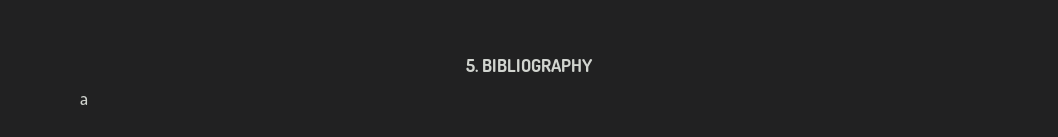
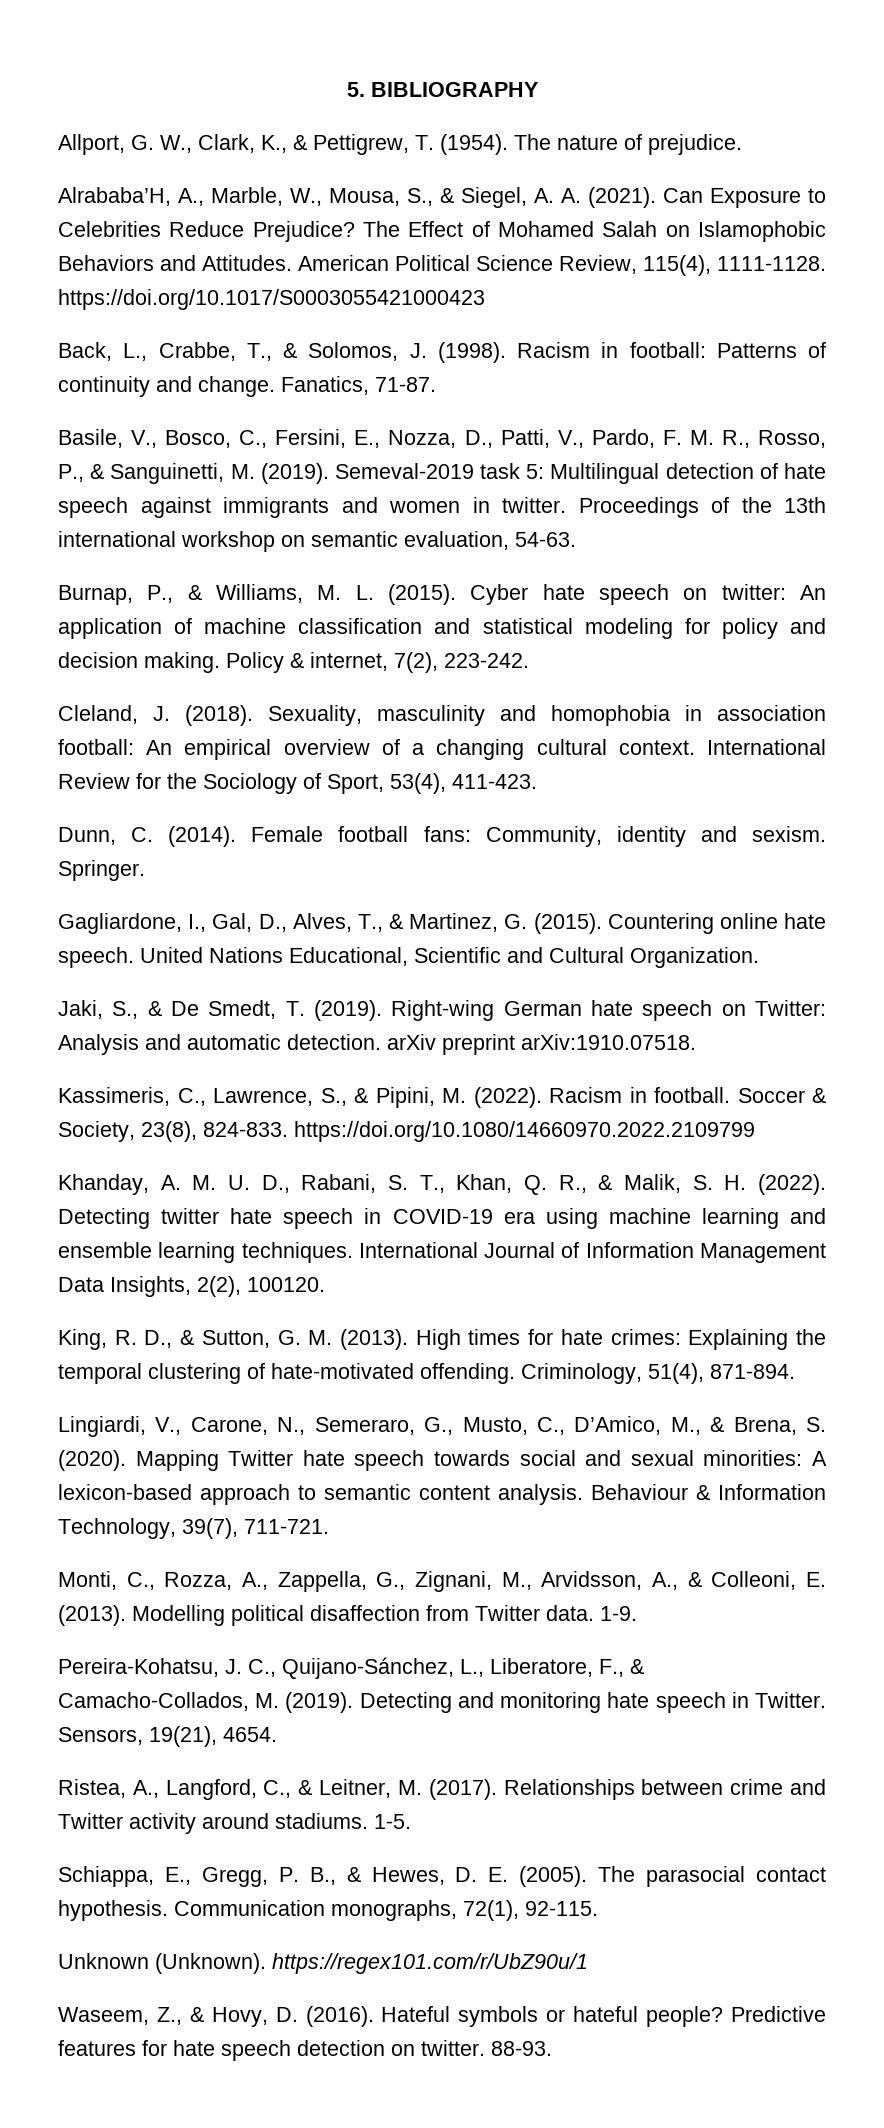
- a
+ Allport, G. W., Clark, K., & Pettigrew, T. (1954). The nature of prejudice.
+ Alrababa’H, A., Marble, W., Mousa, S., & Siegel, A. A. (2021). Can Exposure to Celebrities Reduce Prejudice? The Effect of Mohamed Salah on Islamophobic Behaviors and Attitudes. American Political Science Review, 115(4), 1111-1128. https://doi.org/10.1017/S0003055421000423
+ Back, L., Crabbe, T., & Solomos, J. (1998). Racism in football: Patterns of continuity and change. Fanatics, 71-87.
+ Basile, V., Bosco, C., Fersini, E., Nozza, D., Patti, V., Pardo, F. M. R., Rosso, P., & Sanguinetti, M. (2019). Semeval-2019 task 5: Multilingual detection of hate speech against immigrants and women in twitter. Proceedings of the 13th international workshop on semantic evaluation, 54-63.
+ Burnap, P., & Williams, M. L. (2015). Cyber hate speech on twitter: An application of machine classification and statistical modeling for policy and decision making. Policy & internet, 7(2), 223-242.
+ Cleland, J. (2018). Sexuality, masculinity and homophobia in association football: An empirical overview of a changing cultural context. International Review for the Sociology of Sport, 53(4), 411-423.
+ Dunn, C. (2014). Female football fans: Community, identity and sexism. Springer.
+ Gagliardone, I., Gal, D., Alves, T., & Martinez, G. (2015). Countering online hate speech. United Nations Educational, Scientific and Cultural Organization.
+ Jaki, S., & De Smedt, T. (2019). Right-wing German hate speech on Twitter: Analysis and automatic detection. arXiv preprint arXiv:1910.07518.
+ Kassimeris, C., Lawrence, S., & Pipini, M. (2022). Racism in football. Soccer & Society, 23(8), 824-833. https://doi.org/10.1080/14660970.2022.2109799
+ Khanday, A. M. U. D., Rabani, S. T., Khan, Q. R., & Malik, S. H. (2022). Detecting twitter hate speech in COVID-19 era using machine learning and ensemble learning techniques. International Journal of Information Management Data Insights, 2(2), 100120.
+ King, R. D., & Sutton, G. M. (2013). High times for hate crimes: Explaining the temporal clustering of hate‐motivated offending. Criminology, 51(4), 871-894.
+ Lingiardi, V., Carone, N., Semeraro, G., Musto, C., D’Amico, M., & Brena, S. (2020). Mapping Twitter hate speech towards social and sexual minorities: A lexicon-based approach to semantic content analysis. Behaviour & Information Technology, 39(7), 711-721.
+ Monti, C., Rozza, A., Zappella, G., Zignani, M., Arvidsson, A., & Colleoni, E. (2013). Modelling political disaffection from Twitter data. 1-9.
+ Pereira-Kohatsu, J. C., Quijano-Sánchez, L., Liberatore, F., & Camacho-Collados, M. (2019). Detecting and monitoring hate speech in Twitter. Sensors, 19(21), 4654.
+ Ristea, A., Langford, C., & Leitner, M. (2017). Relationships between crime and Twitter activity around stadiums. 1-5.
+ Schiappa, E., Gregg, P. B., & Hewes, D. E. (2005). The parasocial contact hypothesis. Communication monographs, 72(1), 92-115.
+ Unknown (Unknown). https://regex101.com/r/UbZ90u/1
+ Waseem, Z., & Hovy, D. (2016). Hateful symbols or hateful people? Predictive features for hate speech detection on twitter. 88-93.

